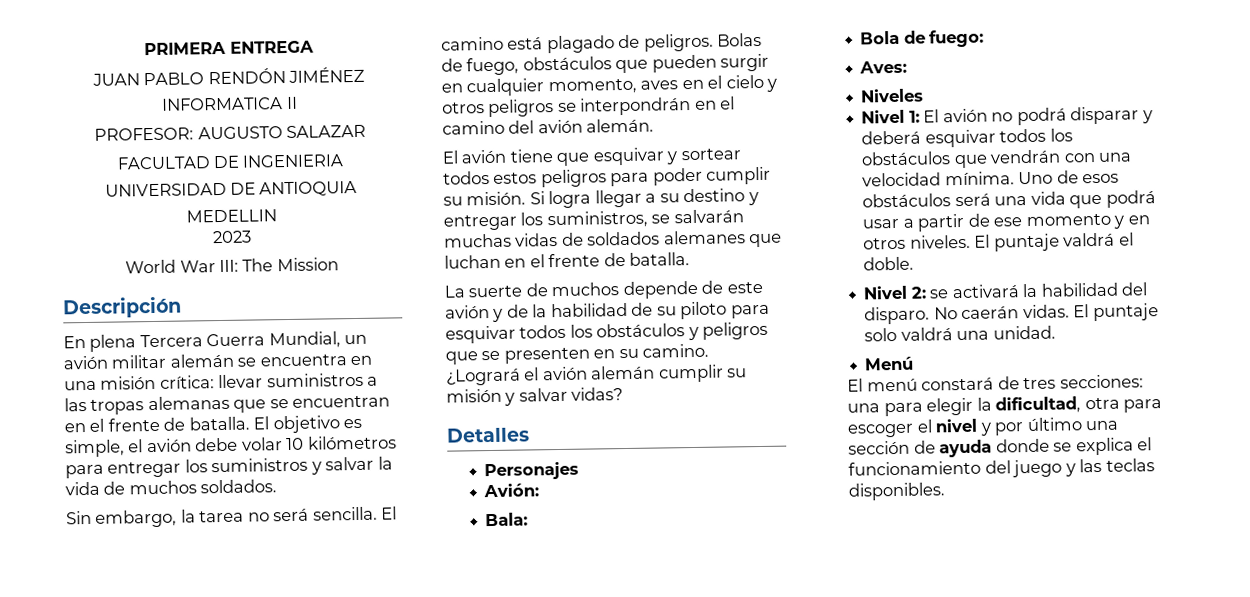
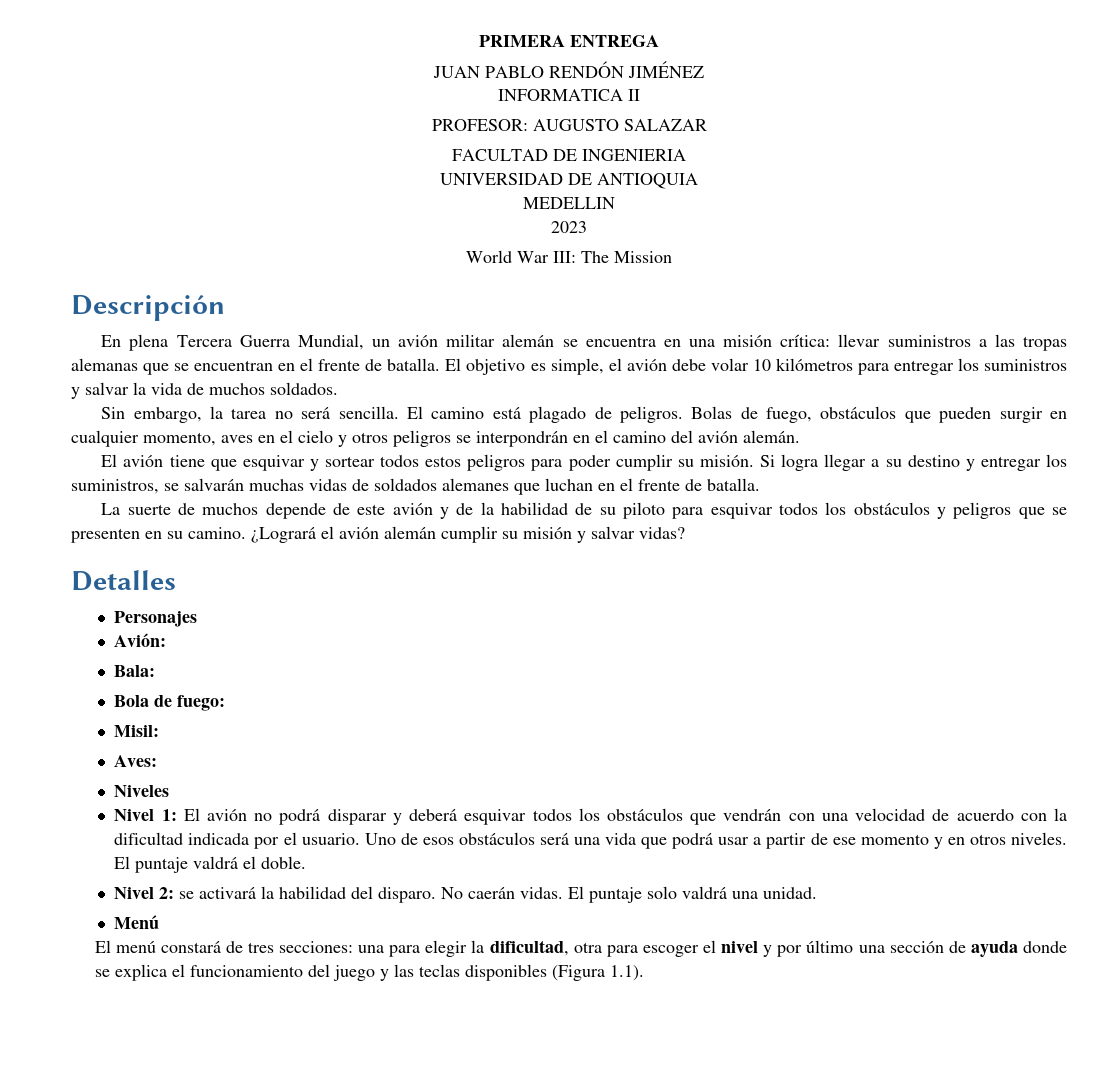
+ Misil:
- Nivel 1: El avión no podrá disparar y deberá esquivar todos los obstáculos que vendrán con una velocidad mínima.
+ Nivel 1: El avión no podrá disparar y deberá esquivar todos los obstáculos que vendrán con una velocidad de acuerdo con la dificultad indicada por el usuario.
- El menú constará de tres secciones: una para elegir la dificultad, otra para escoger el nivel y por último una sección de ayuda donde se explica el funcionamiento del juego y las teclas disponibles.
+ El menú constará de tres secciones: una para elegir la dificultad, otra para escoger el nivel y por último una sección de ayuda donde se explica el funcionamiento del juego y las teclas disponibles (Figura 1.1).

